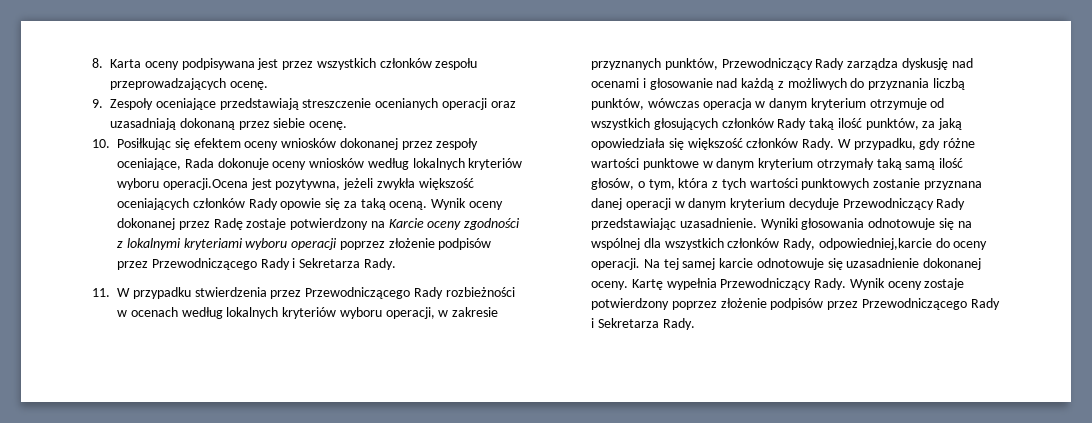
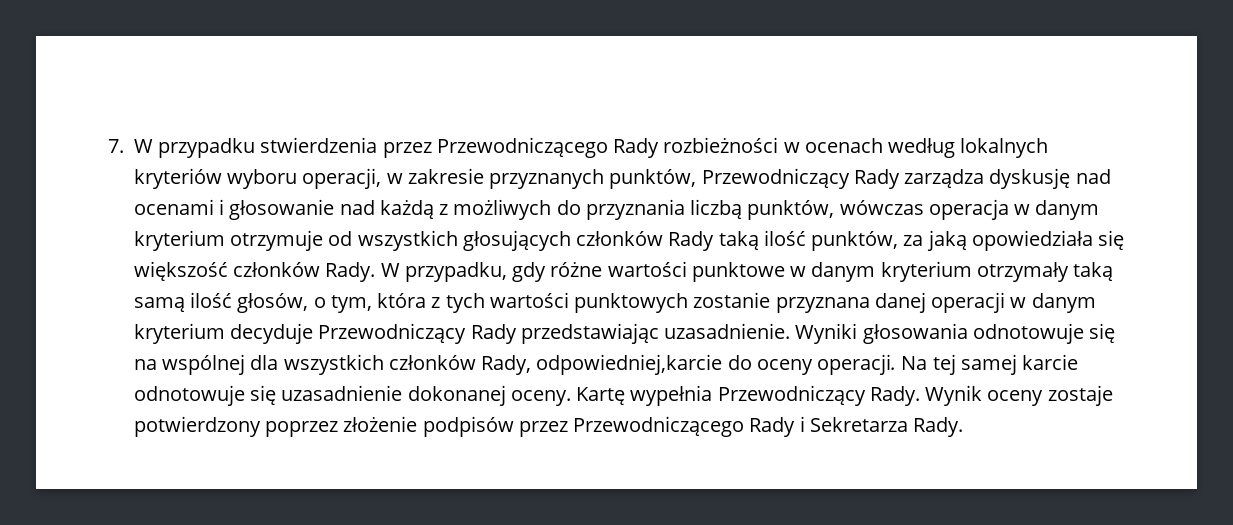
- 8. Karta oceny podpisywana jest przez wszystkich członków zespołu przeprowadzających ocenę.
- 9. Zespoły oceniające przedstawiają streszczenie ocenianych operacji oraz uzasadniają dokonaną przez siebie ocenę.
- 10. Posiłkując się efektem oceny wniosków dokonanej przez zespoły oceniające, Rada dokonuje oceny wniosków według lokalnych kryteriów wyboru operacji.Ocena jest pozytywna, jeżeli zwykła większość oceniających członków Rady opowie się za taką oceną. Wynik oceny dokonanej przez Radę zostaje potwierdzony na Karcie oceny zgodności z lokalnymi kryteriami wyboru operacji poprzez złożenie podpisów przez Przewodniczącego Rady i Sekretarza Rady.
- 11. W przypadku stwierdzenia przez Przewodniczącego Rady rozbieżności w ocenach według lokalnych kryteriów wyboru operacji, w zakresie przyznanych punktów, Przewodniczący Rady zarządza dyskusję nad ocenami i głosowanie nad każdą z możliwych do przyznania liczbą punktów, wówczas operacja w danym kryterium otrzymuje od wszystkich głosujących członków Rady taką ilość punktów, za jaką opowiedziała się większość członków Rady.
+ 7. W przypadku stwierdzenia przez Przewodniczącego Rady rozbieżności w ocenach według lokalnych kryteriów wyboru operacji, w zakresie przyznanych punktów, Przewodniczący Rady zarządza dyskusję nad ocenami i głosowanie nad każdą z możliwych do przyznania liczbą punktów, wówczas operacja w danym kryterium otrzymuje od wszystkich głosujących członków Rady taką ilość punktów, za jaką opowiedziała się większość członków Rady.

